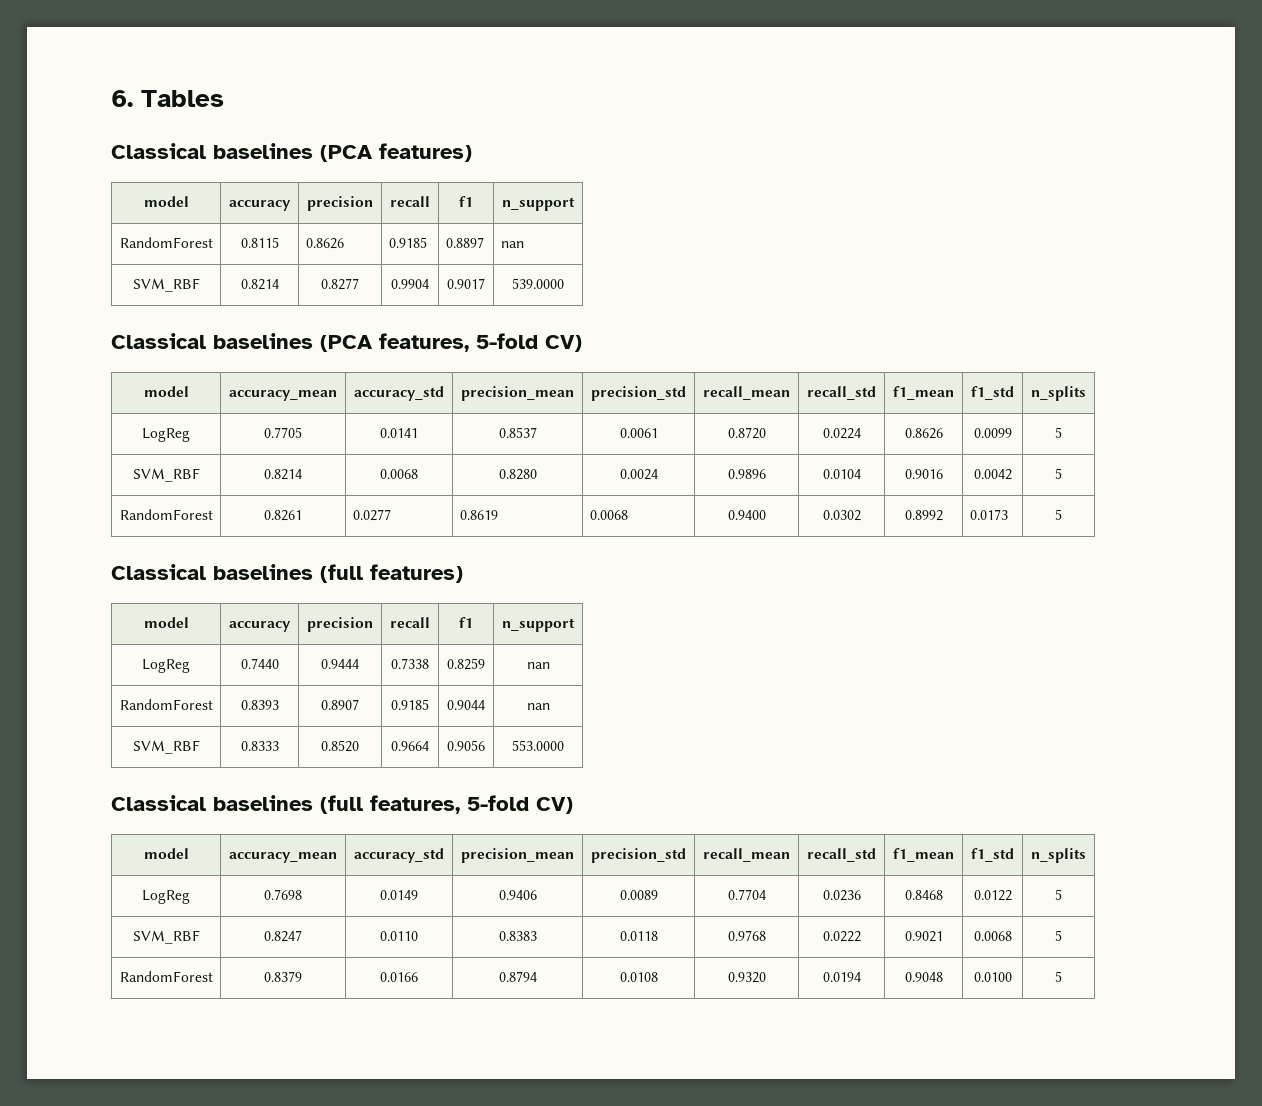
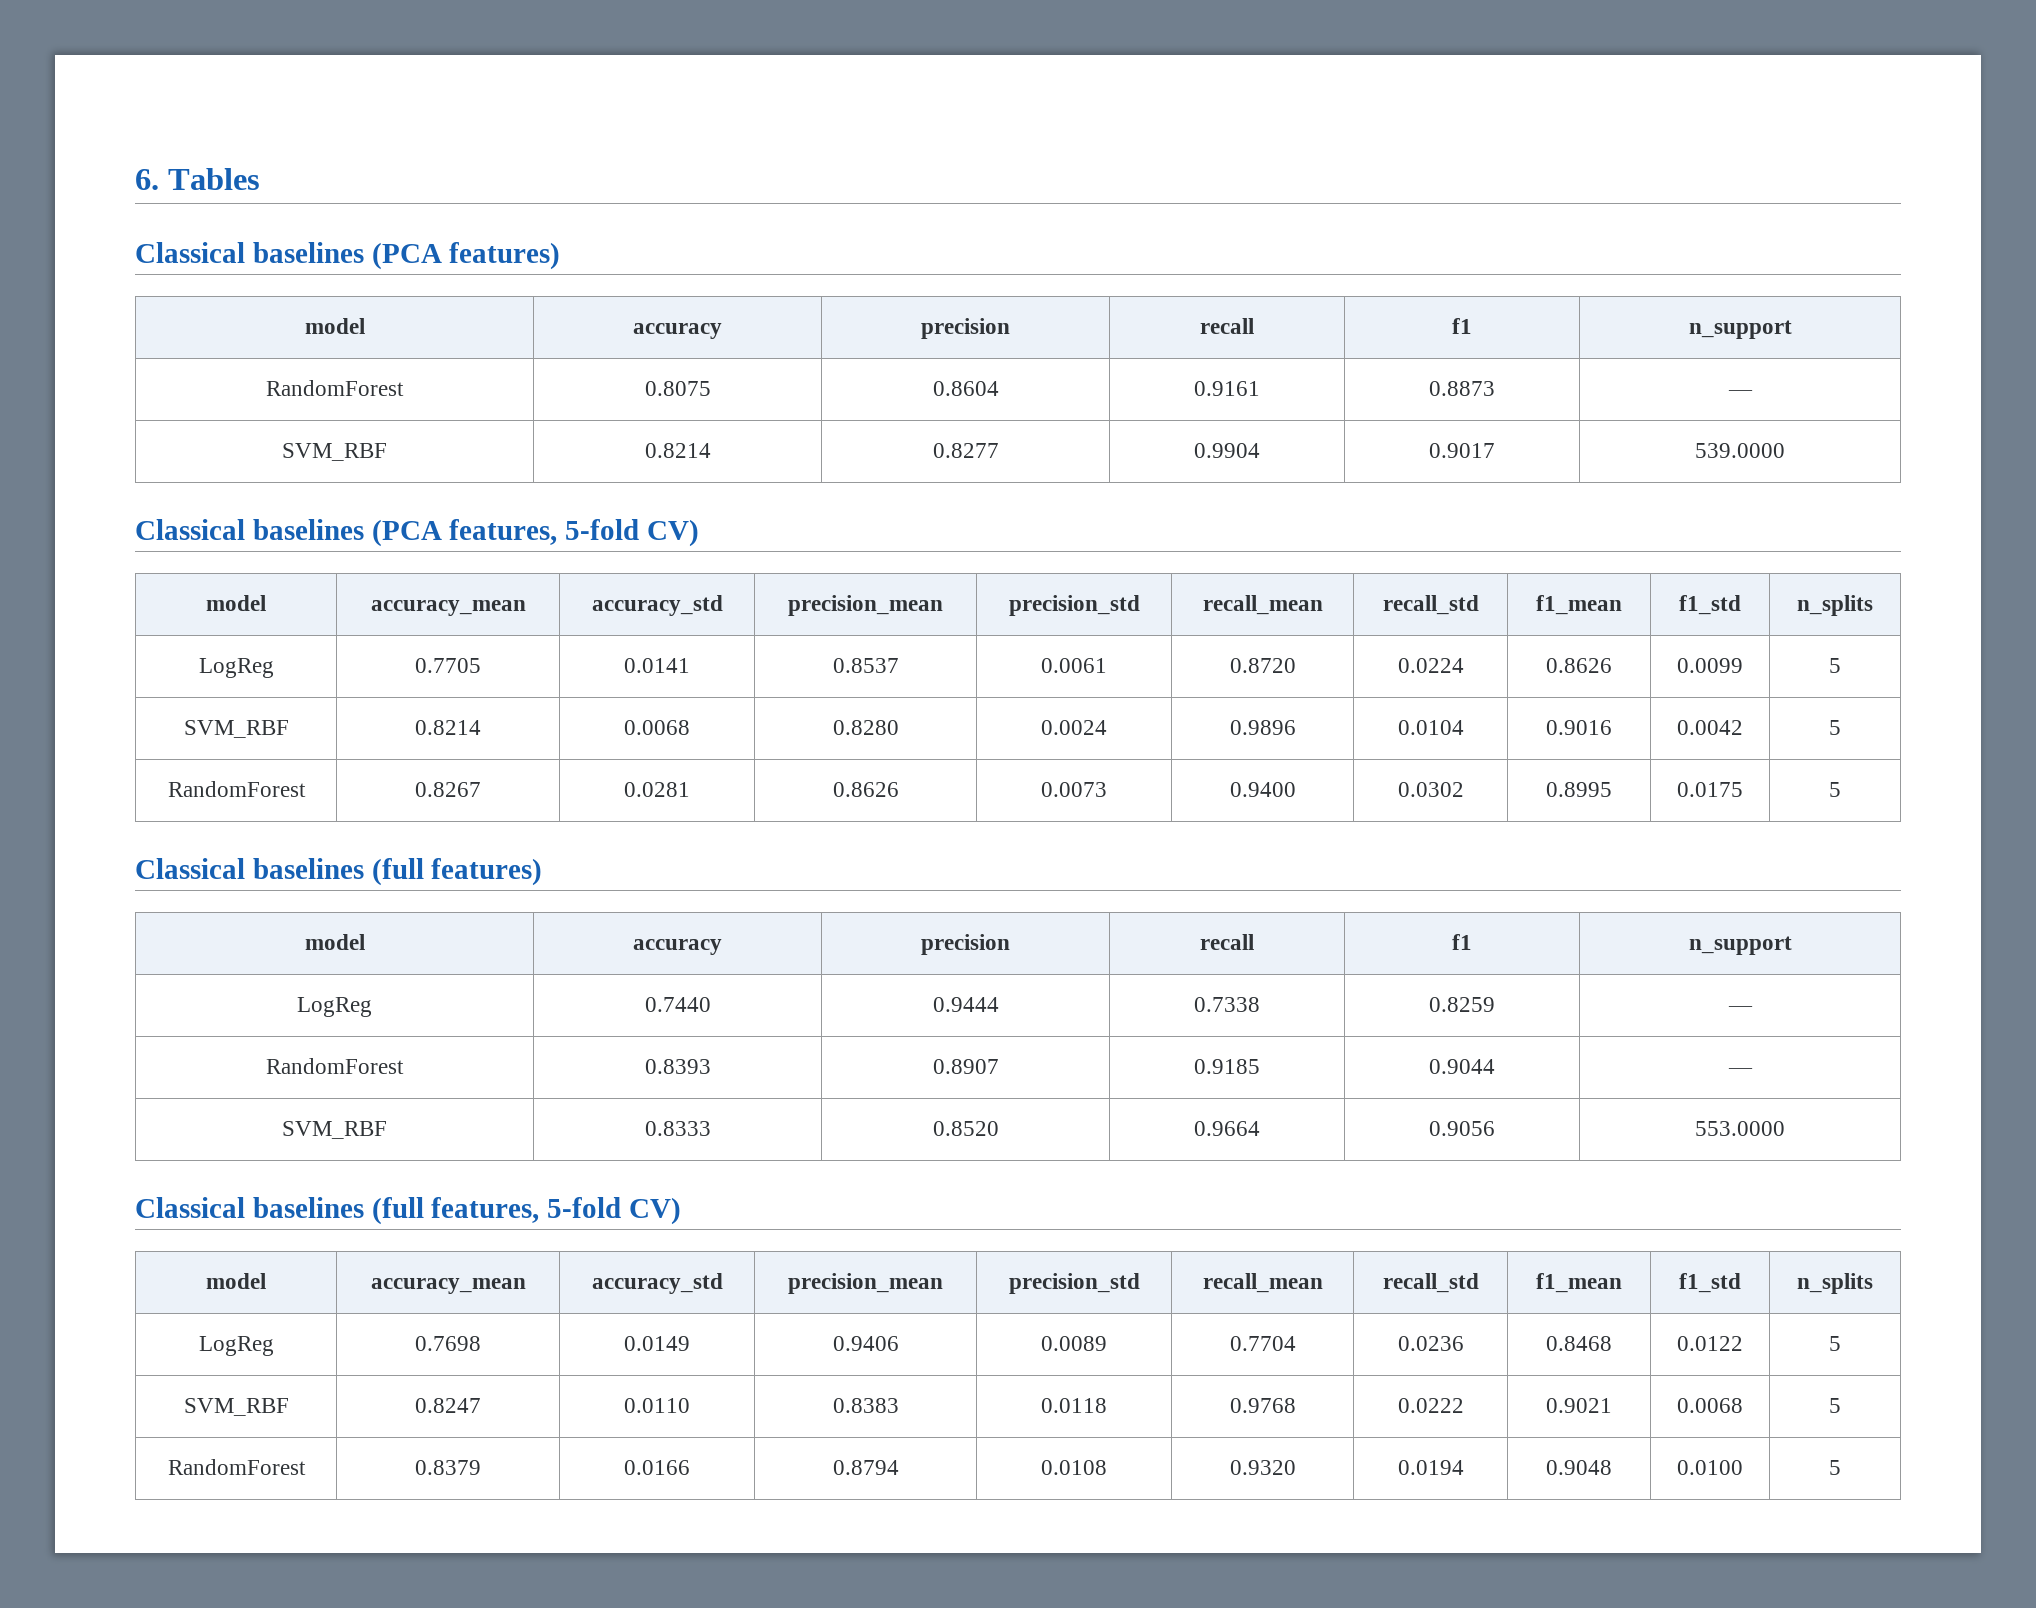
- RandomForest | 0.8115 | 0.8626 | 0.9185 | 0.8897 | nan
+ RandomForest | 0.8075 | 0.8604 | 0.9161 | 0.8873 | —
- RandomForest | 0.8261 | 0.0277 | 0.8619 | 0.0068 | 0.9400 | 0.0302 | 0.8992 | 0.0173 | 5
+ RandomForest | 0.8267 | 0.0281 | 0.8626 | 0.0073 | 0.9400 | 0.0302 | 0.8995 | 0.0175 | 5
- LogReg | 0.7440 | 0.9444 | 0.7338 | 0.8259 | nan
+ LogReg | 0.7440 | 0.9444 | 0.7338 | 0.8259 | —
- RandomForest | 0.8393 | 0.8907 | 0.9185 | 0.9044 | nan
+ RandomForest | 0.8393 | 0.8907 | 0.9185 | 0.9044 | —

